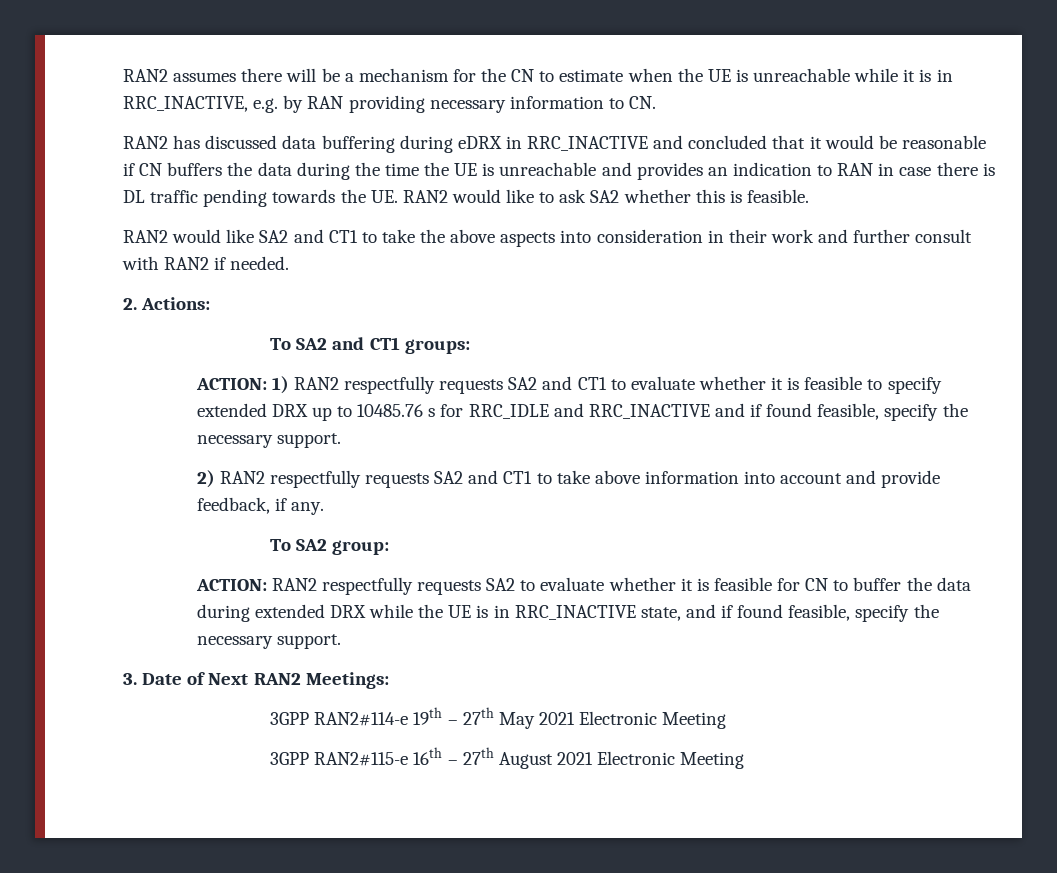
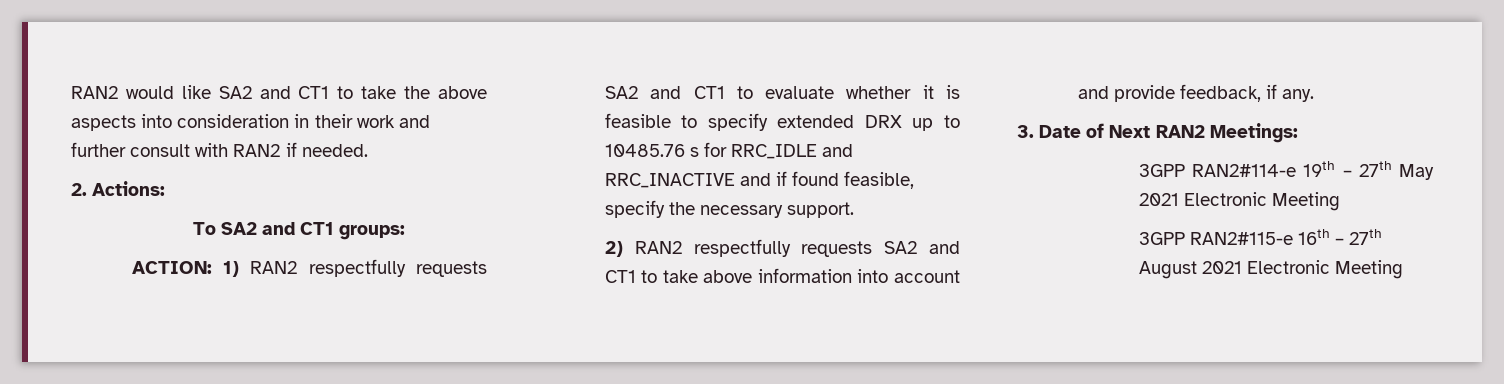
- RAN2 assumes there will be a mechanism for the CN to estimate when the UE is unreachable while it is in RRC_INACTIVE, e.g. by RAN providing necessary information to CN.
- RAN2 has discussed data buffering during eDRX in RRC_INACTIVE and concluded that it would be reasonable if CN buffers the data during the time the UE is unreachable and provides an indication to RAN in case there is DL traffic pending towards the UE. RAN2 would like to ask SA2 whether this is feasible.
- To SA2 group:
- ACTION: RAN2 respectfully requests SA2 to evaluate whether it is feasible for CN to buffer the data during extended DRX while the UE is in RRC_INACTIVE state, and if found feasible, specify the necessary support.

